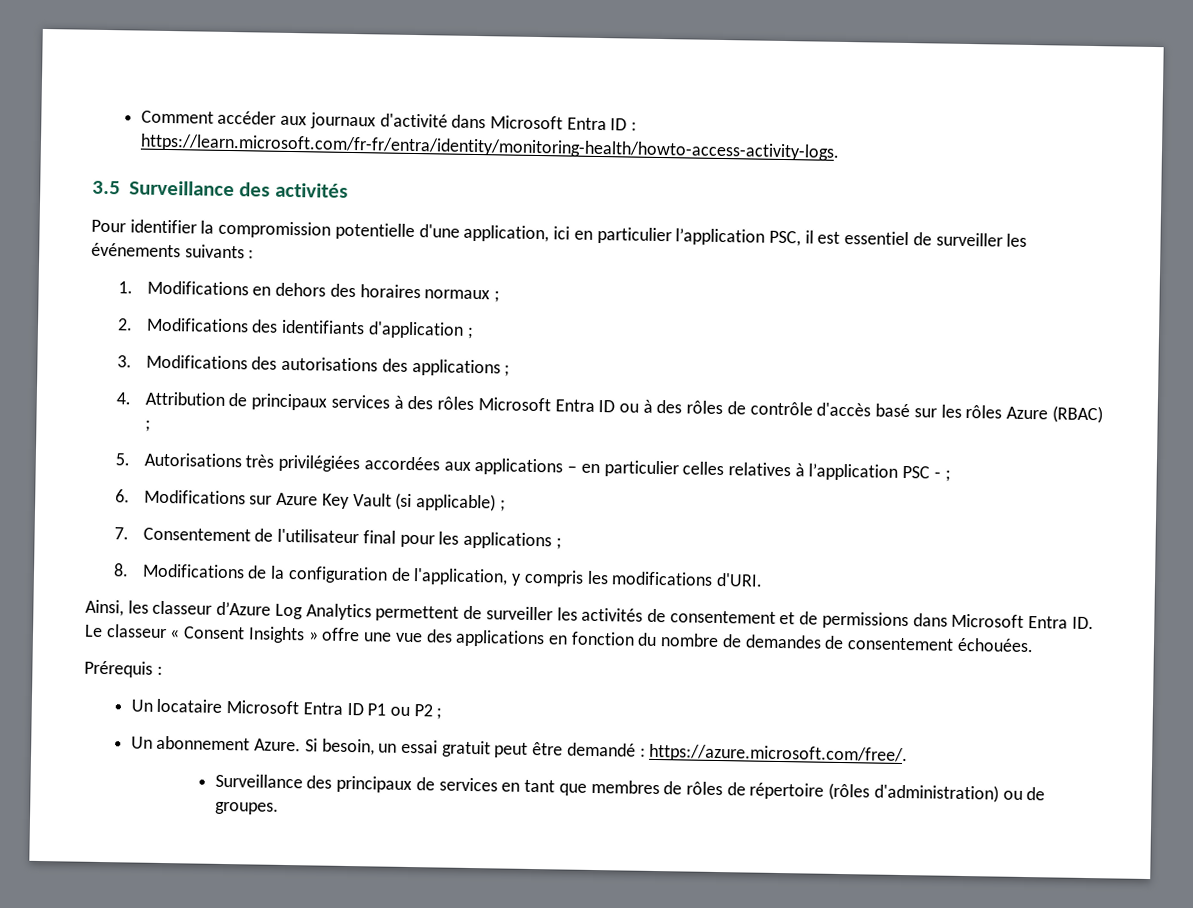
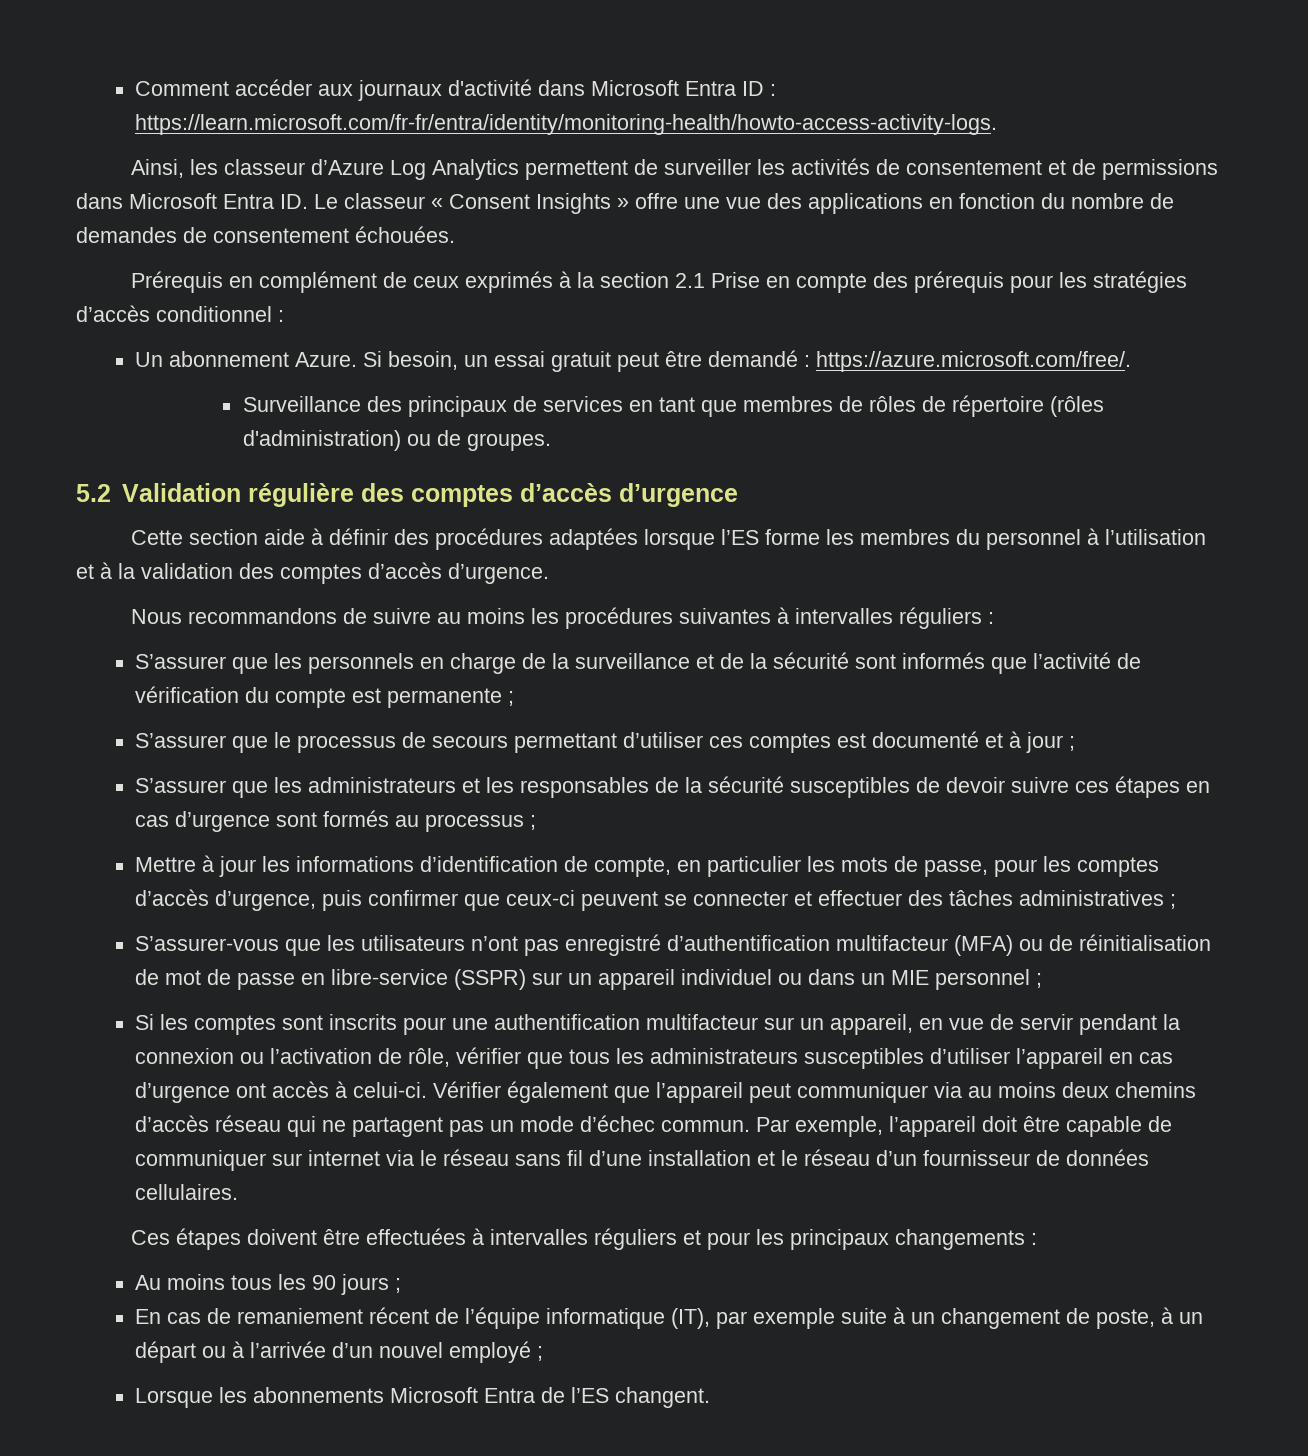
- 3.5 Surveillance des activités
- Pour identifier la compromission potentielle d'une application, ici en particulier l’application PSC, il est essentiel de surveiller les événements suivants :
- 1. Modifications en dehors des horaires normaux ;
- 2. Modifications des identifiants d'application ;
- 3. Modifications des autorisations des applications ;
- 4. Attribution de principaux services à des rôles Microsoft Entra ID ou à des rôles de contrôle d'accès basé sur les rôles Azure (RBAC) ;
- 5. Autorisations très privilégiées accordées aux applications – en particulier celles relatives à l’application PSC - ;
- 6. Modifications sur Azure Key Vault (si applicable) ;
- 7. Consentement de l'utilisateur final pour les applications ;
- 8. Modifications de la configuration de l'application, y compris les modifications d'URI.
- Prérequis :
- Un locataire Microsoft Entra ID P1 ou P2 ;
+ Prérequis en complément de ceux exprimés à la section 2.1 Prise en compte des prérequis pour les stratégies d’accès conditionnel :
+ 5.2 Validation régulière des comptes d’accès d’urgence
+ Cette section aide à définir des procédures adaptées lorsque l’ES forme les membres du personnel à l’utilisation et à la validation des comptes d’accès d’urgence.
+ Nous recommandons de suivre au moins les procédures suivantes à intervalles réguliers :
+ S’assurer que les personnels en charge de la surveillance et de la sécurité sont informés que l’activité de vérification du compte est permanente ;
+ S’assurer que le processus de secours permettant d’utiliser ces comptes est documenté et à jour ;
+ S’assurer que les administrateurs et les responsables de la sécurité susceptibles de devoir suivre ces étapes en cas d’urgence sont formés au processus ;
+ Mettre à jour les informations d’identification de compte, en particulier les mots de passe, pour les comptes d’accès d’urgence, puis confirmer que ceux-ci peuvent se connecter et effectuer des tâches administratives ;
+ S’assurer-vous que les utilisateurs n’ont pas enregistré d’authentification multifacteur (MFA) ou de réinitialisation de mot de passe en libre-service (SSPR) sur un appareil individuel ou dans un MIE personnel ;
+ Si les comptes sont inscrits pour une authentification multifacteur sur un appareil, en vue de servir pendant la connexion ou l’activation de rôle, vérifier que tous les administrateurs susceptibles d’utiliser l’appareil en cas d’urgence ont accès à celui-ci. Vérifier également que l’appareil peut communiquer via au moins deux chemins d’accès réseau qui ne partagent pas un mode d’échec commun. Par exemple, l’appareil doit être capable de communiquer sur internet via le réseau sans fil d’une installation et le réseau d’un fournisseur de données cellulaires.
+ Ces étapes doivent être effectuées à intervalles réguliers et pour les principaux changements :
+ Au moins tous les 90 jours ;
+ En cas de remaniement récent de l’équipe informatique (IT), par exemple suite à un changement de poste, à un départ ou à l’arrivée d’un nouvel employé ;
+ Lorsque les abonnements Microsoft Entra de l’ES changent.

